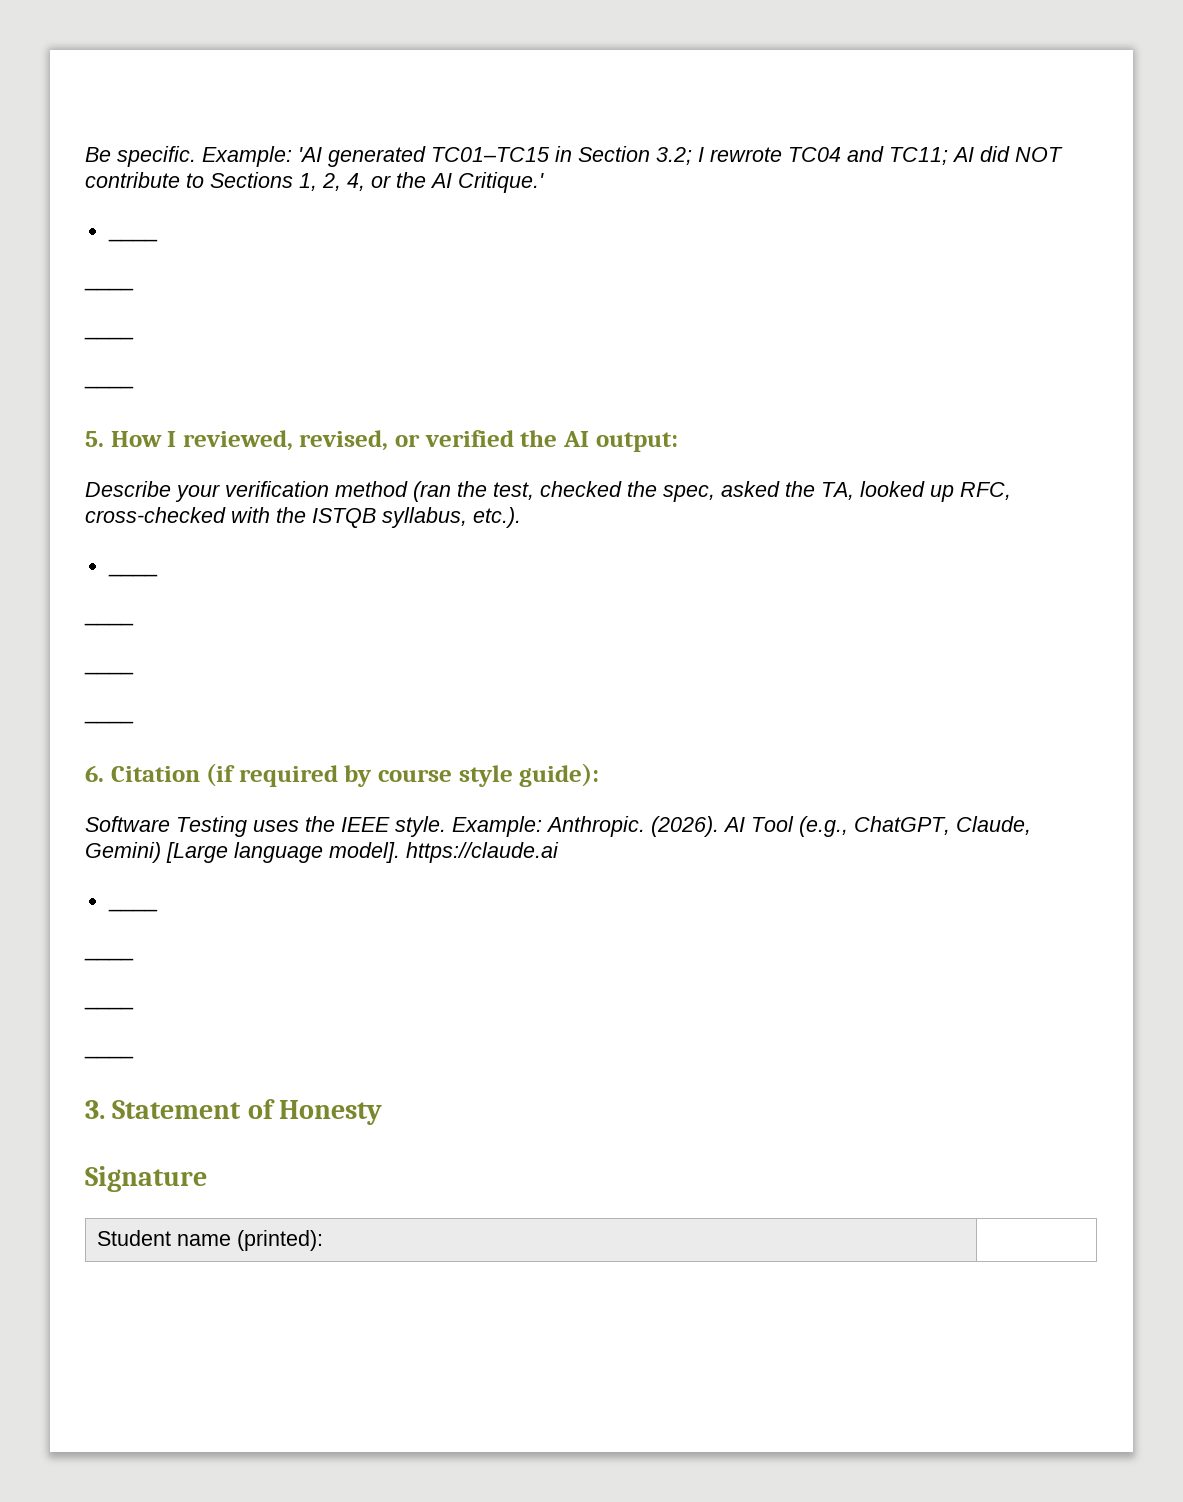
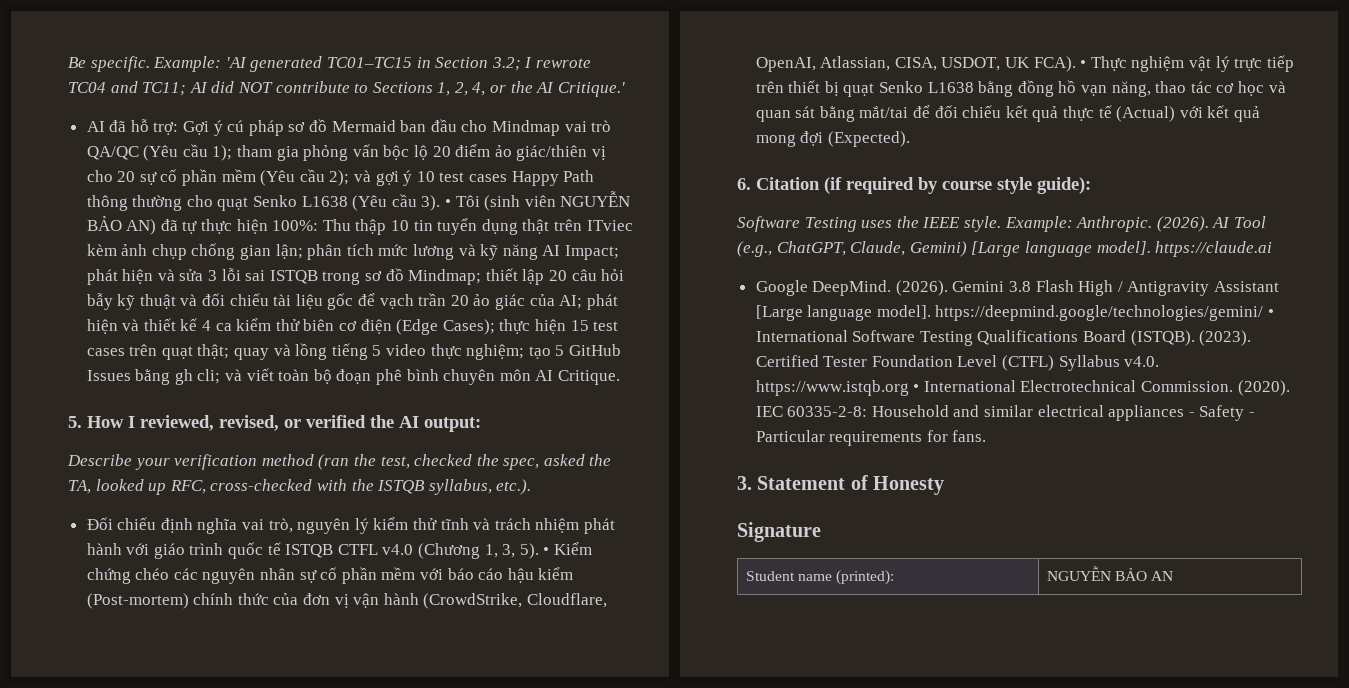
  Example: 'AI generated TC01–TC15 in Section 3.2; I rewrote TC04 and TC11; AI did NOT contribute to Sections 1, 2, 4, or the AI Critique.'
- ____
- ____
- ____
- ____
+ AI đã hỗ trợ: Gợi ý cú pháp sơ đồ Mermaid ban đầu cho Mindmap vai trò QA/QC (Yêu cầu 1); tham gia phỏng vấn bộc lộ 20 điểm ảo giác/thiên vị cho 20 sự cố phần mềm (Yêu cầu 2); và gợi ý 10 test cases Happy Path thông thường cho quạt Senko L1638 (Yêu cầu 3). • Tôi (sinh viên NGUYỄN BẢO AN) đã tự thực hiện 100%: Thu thập 10 tin tuyển dụng thật trên ITviec kèm ảnh chụp chống gian lận; phân tích mức lương và kỹ năng AI Impact; phát hiện và sửa 3 lỗi sai ISTQB trong sơ đồ Mindmap; thiết lập 20 câu hỏi bẫy kỹ thuật và đối chiếu tài liệu gốc để vạch trần 20 ảo giác của AI; phát hiện và thiết kế 4 ca kiểm thử biên cơ điện (Edge Cases); thực hiện 15 test cases trên quạt thật; quay và lồng tiếng 5 video thực nghiệm; tạo 5 GitHub Issues bằng gh cli; và viết toàn bộ đoạn phê bình chuyên môn AI Critique.
  Describe your verification method (ran the test, checked the spec, asked the TA, looked up RFC, cross-checked with the ISTQB syllabus, etc.).
- ____
- ____
- ____
- ____
+ Đối chiếu định nghĩa vai trò, nguyên lý kiểm thử tĩnh và trách nhiệm phát hành với giáo trình quốc tế ISTQB CTFL v4.0 (Chương 1, 3, 5). • Kiểm chứng chéo các nguyên nhân sự cố phần mềm với báo cáo hậu kiểm (Post-mortem) chính thức của đơn vị vận hành (CrowdStrike, Cloudflare, OpenAI, Atlassian, CISA, USDOT, UK FCA). • Thực nghiệm vật lý trực tiếp trên thiết bị quạt Senko L1638 bằng đồng hồ vạn năng, thao tác cơ học và quan sát bằng mắt/tai để đối chiếu kết quả thực tế (Actual) với kết quả mong đợi (Expected).
  AI Tool (e.g., ChatGPT, Claude, Gemini) [Large language model]. https://claude.ai
- ____
- ____
- ____
- ____
+ Google DeepMind. (2026). Gemini 3.8 Flash High / Antigravity Assistant [Large language model]. https://deepmind.google/technologies/gemini/ • International Software Testing Qualifications Board (ISTQB). (2023). Certified Tester Foundation Level (CTFL) Syllabus v4.0. https://www.istqb.org • International Electrotechnical Commission. (2020). IEC 60335-2-8: Household and similar electrical appliances - Safety - Particular requirements for fans.
- Student name (printed): |
+ Student name (printed): | NGUYỄN BẢO AN

